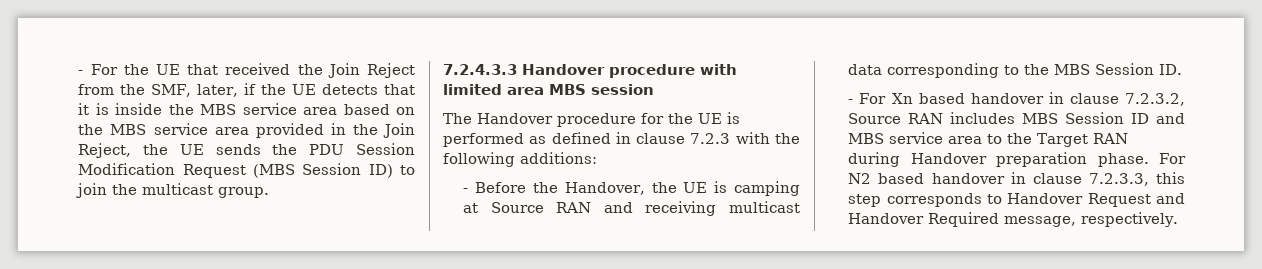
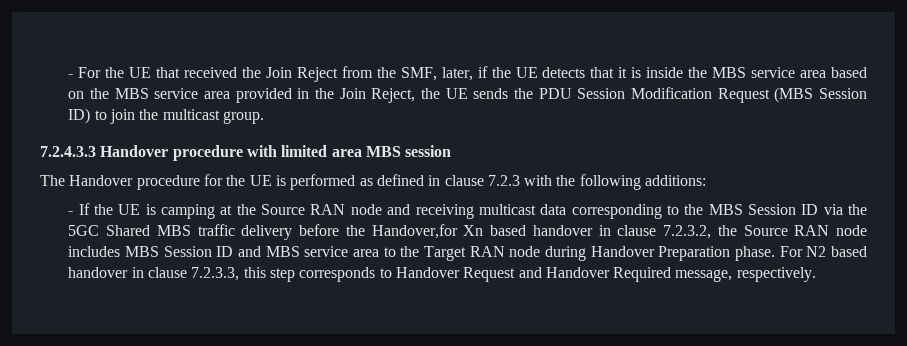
- - Before the Handover, the UE is camping at Source RAN and receiving multicast data corresponding to the MBS Session ID.
- - For Xn based handover in clause 7.2.3.2, Source RAN includes MBS Session ID and MBS service area to the Target RAN during Handover preparation phase.
+ - If the UE is camping at the Source RAN node and receiving multicast data corresponding to the MBS Session ID via the 5GC Shared MBS traffic delivery before the Handover,for Xn based handover in clause 7.2.3.2, the Source RAN node includes MBS Session ID and MBS service area to the Target RAN node during Handover Preparation phase.

